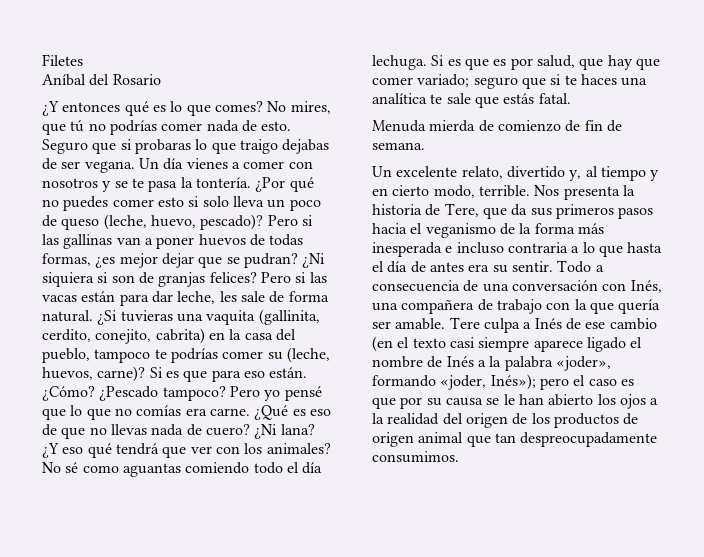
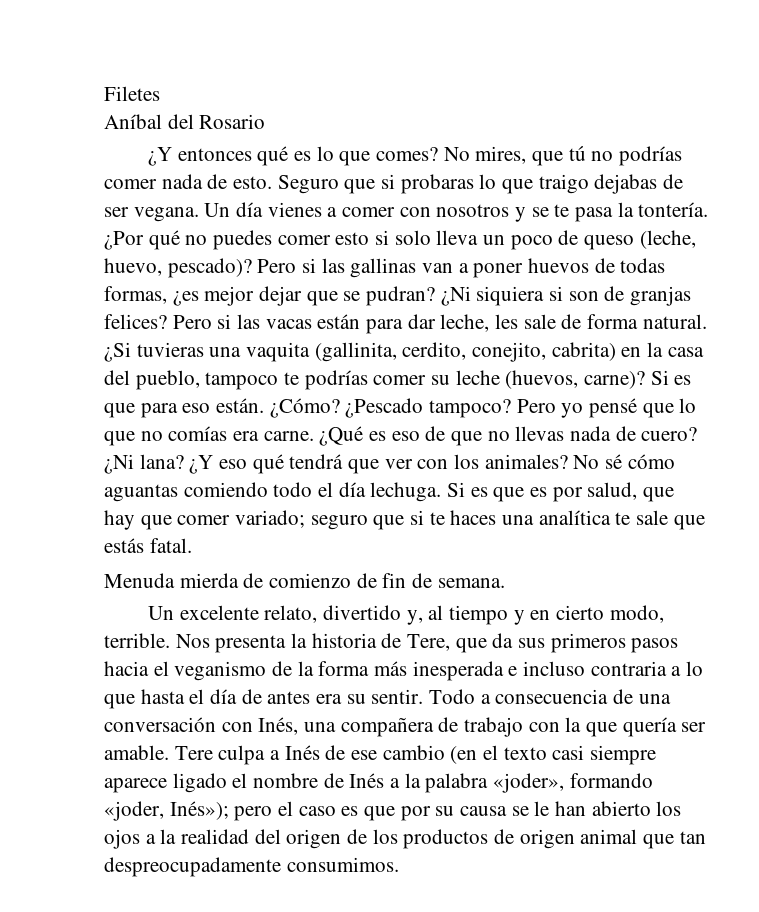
- ¿Si tuvieras una vaquita (gallinita, cerdito, conejito, cabrita) en la casa del pueblo, tampoco te podrías comer su (leche, huevos, carne)?
+ ¿Si tuvieras una vaquita (gallinita, cerdito, conejito, cabrita) en la casa del pueblo, tampoco te podrías comer su leche (huevos, carne)?
- No sé como aguantas comiendo todo el día lechuga.
+ No sé cómo aguantas comiendo todo el día lechuga.

